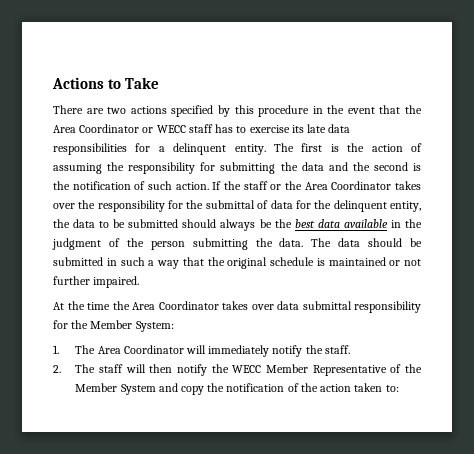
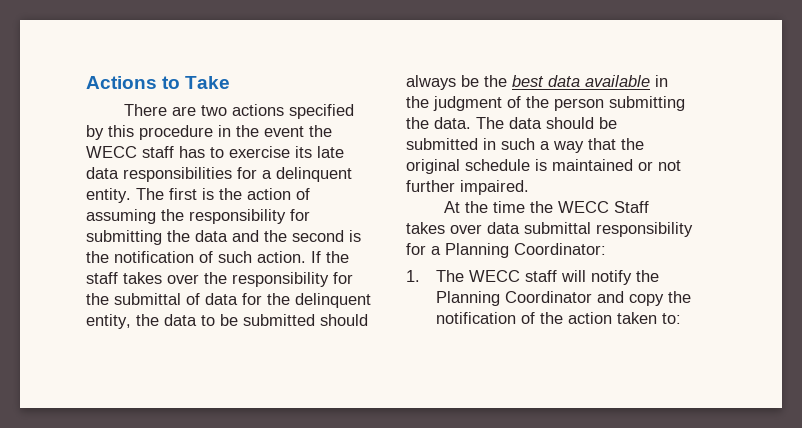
- There are two actions specified by this procedure in the event that the Area Coordinator or WECC staff has to exercise its late data responsibilities for a delinquent entity.
+ There are two actions specified by this procedure in the event the WECC staff has to exercise its late data responsibilities for a delinquent entity.
- If the staff or the Area Coordinator takes over the responsibility for the submittal of data for the delinquent entity, the data to be submitted should always be the best data available in the judgment of the person submitting the data.
+ If the staff takes over the responsibility for the submittal of data for the delinquent entity, the data to be submitted should always be the best data available in the judgment of the person submitting the data.
- At the time the Area Coordinator takes over data submittal responsibility for the Member System:
+ At the time the WECC Staff takes over data submittal responsibility for a Planning Coordinator:
- 1. The Area Coordinator will immediately notify the staff.
- 2. The staff will then notify the WECC Member Representative of the Member System and copy the notification of the action taken to:
+ 1. The WECC staff will notify the Planning Coordinator and copy the notification of the action taken to:

